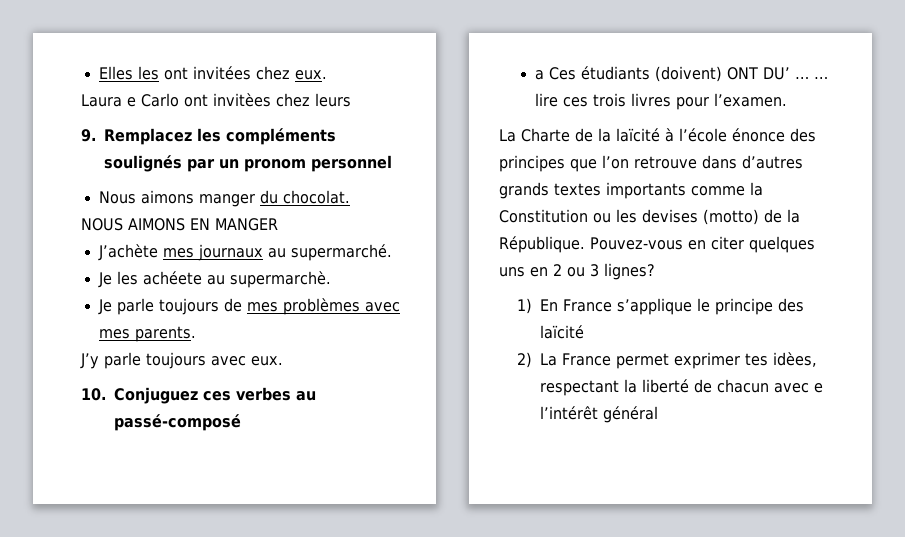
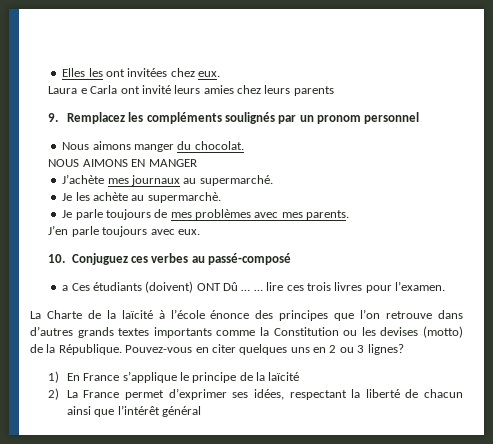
- Laura e Carlo ont invitèes chez leurs
+ Laura e Carla ont invité leurs amies chez leurs parents
- Je les achéete au supermarchè.
+ Je les achète au supermarchè.
- J’y parle toujours avec eux.
+ J’en parle toujours avec eux.
- a Ces étudiants (doivent) ONT DU’ …
+ a Ces étudiants (doivent) ONT Dû …
- 1) En France s’applique le principe des laïcité
+ 1) En France s’applique le principe de la laïcité
- 2) La France permet exprimer tes idèes, respectant la liberté de chacun avec e l’intérêt général
+ 2) La France permet d’exprimer ses idées, respectant la liberté de chacun ainsi que l’intérêt général

